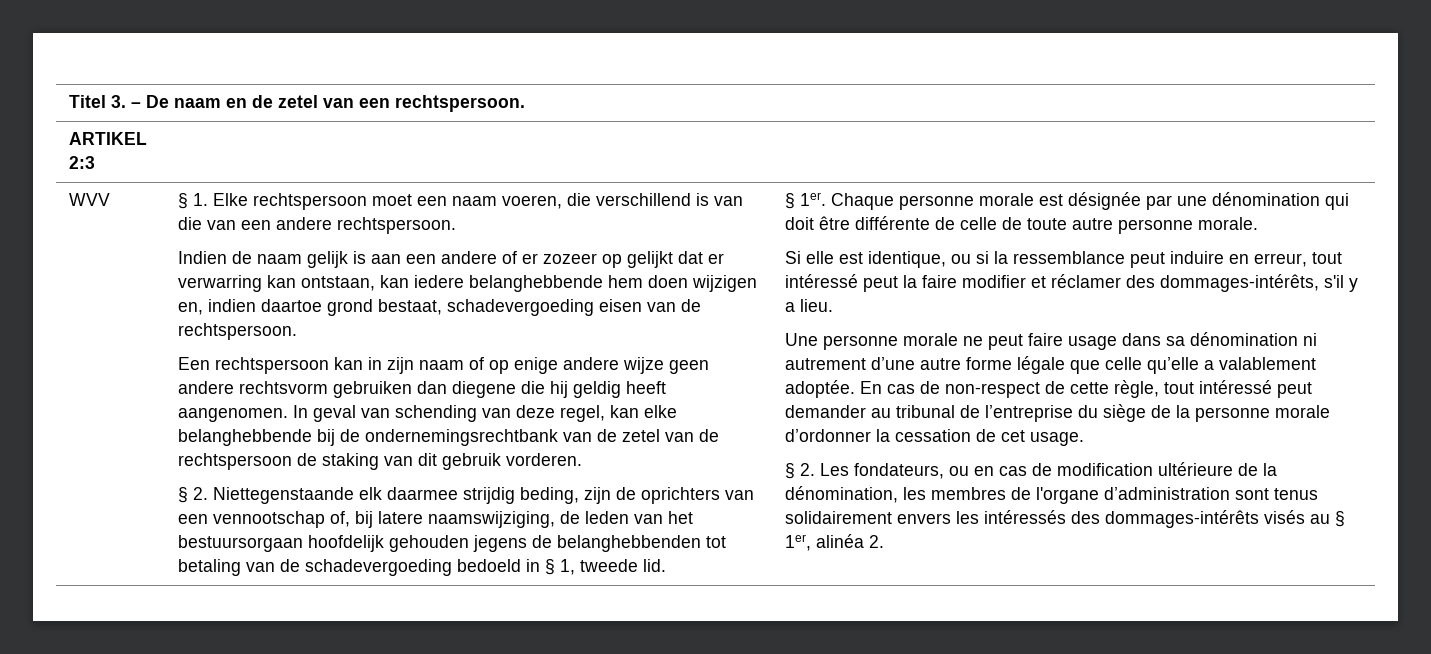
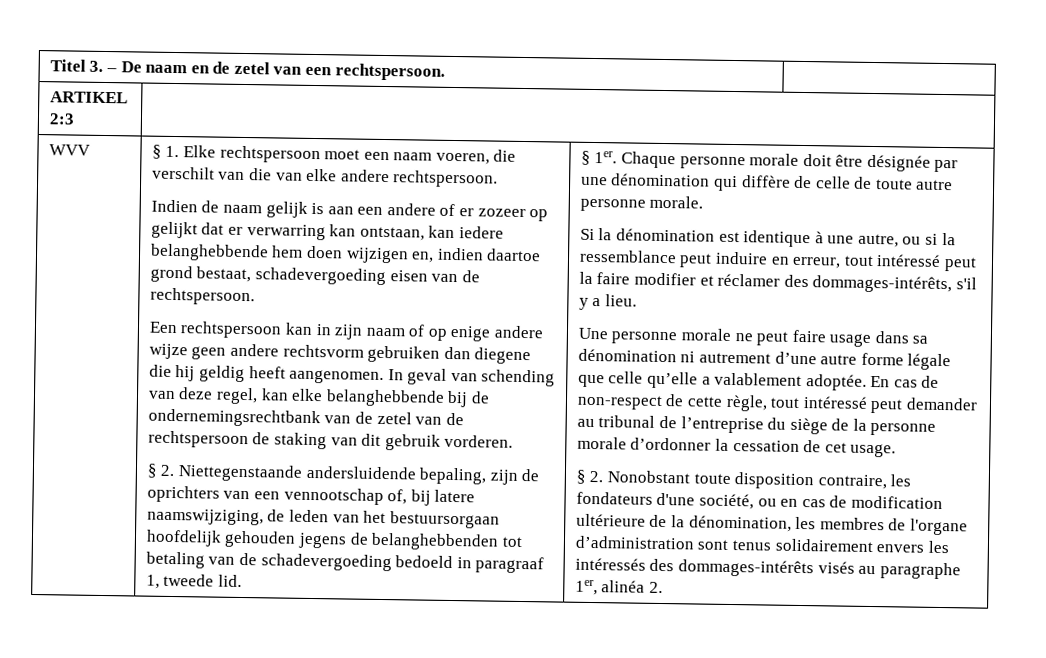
- § 1. Elke rechtspersoon moet een naam voeren, die verschillend is van die van een andere rechtspersoon.
+ § 1. Elke rechtspersoon moet een naam voeren, die verschilt van die van elke andere rechtspersoon.
- § 2. Niettegenstaande elk daarmee strijdig beding, zijn de oprichters van een vennootschap of, bij latere naamswijziging, de leden van het bestuursorgaan hoofdelijk gehouden jegens de belanghebbenden tot betaling van de schadevergoeding bedoeld in § 1, tweede lid.
+ § 2. Niettegenstaande andersluidende bepaling, zijn de oprichters van een vennootschap of, bij latere naamswijziging, de leden van het bestuursorgaan hoofdelijk gehouden jegens de belanghebbenden tot betaling van de schadevergoeding bedoeld in paragraaf 1, tweede lid.
- Chaque personne morale est désignée par une dénomination qui doit être différente de celle de toute autre personne morale.
+ Chaque personne morale doit être désignée par une dénomination qui diffère de celle de toute autre personne morale.
- Si elle est identique, ou si la ressemblance peut induire en erreur, tout intéressé peut la faire modifier et réclamer des dommages-intérêts, s'il y a lieu.
+ Si la dénomination est identique à une autre, ou si la ressemblance peut induire en erreur, tout intéressé peut la faire modifier et réclamer des dommages-intérêts, s'il y a lieu.
- § 2. Les fondateurs, ou en cas de modification ultérieure de la dénomination, les membres de l'organe d’administration sont tenus solidairement envers les intéressés des dommages-intérêts visés au § 1er, alinéa 2.
+ § 2. Nonobstant toute disposition contraire, les fondateurs d'une société, ou en cas de modification ultérieure de la dénomination, les membres de l'organe d’administration sont tenus solidairement envers les intéressés des dommages-intérêts visés au paragraphe 1er, alinéa 2.

